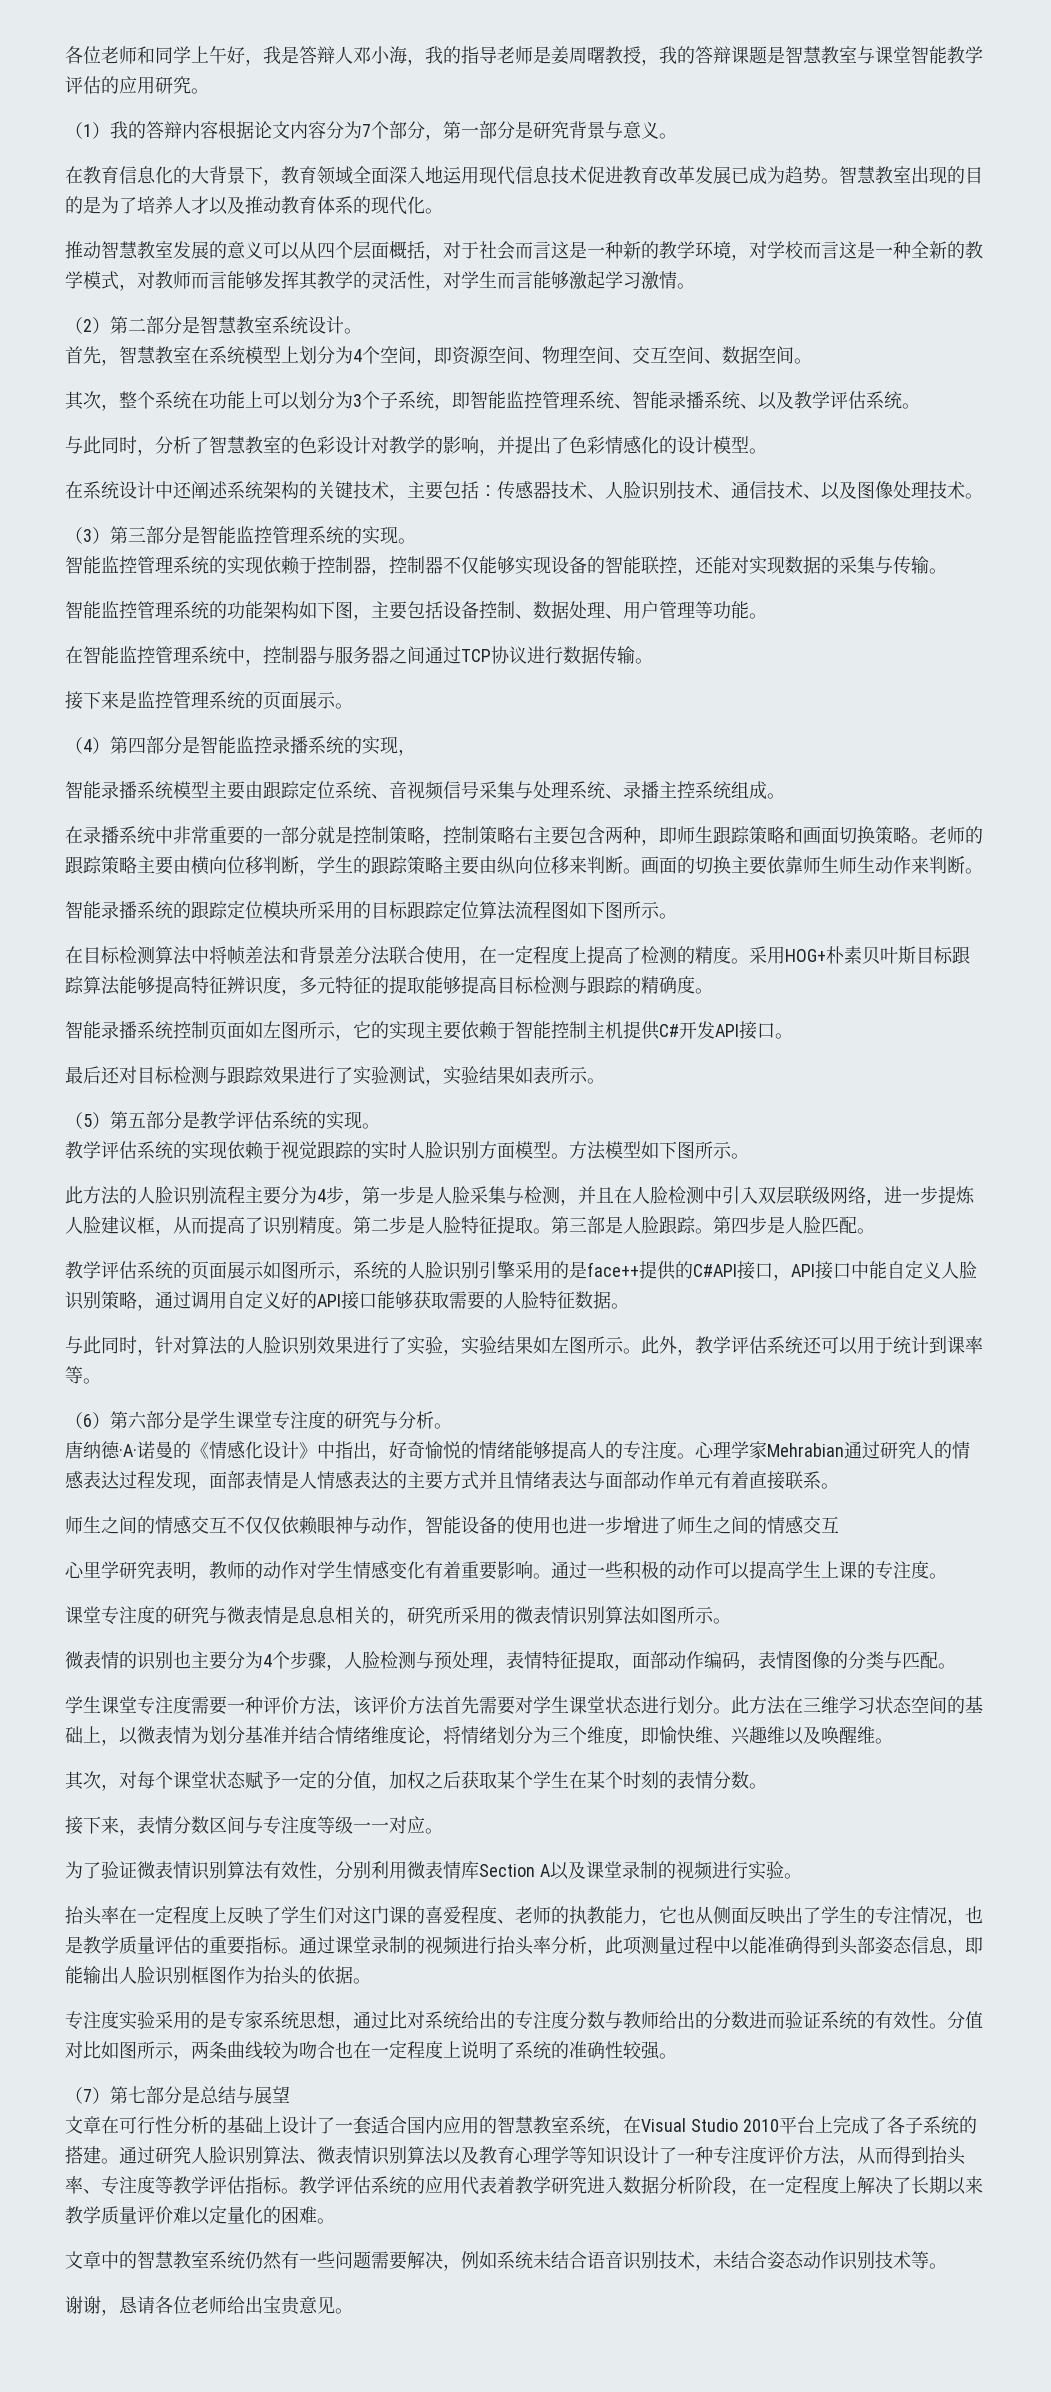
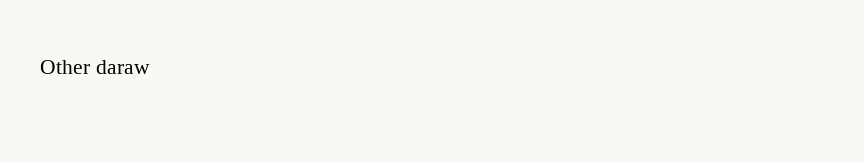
- 各位老师和同学上午好，我是答辩人邓小海，我的指导老师是姜周曙教授，我的答辩课题是智慧教室与课堂智能教学评估的应用研究。
- （1）我的答辩内容根据论文内容分为7个部分，第一部分是研究背景与意义。
- 在教育信息化的大背景下，教育领域全面深入地运用现代信息技术促进教育改革发展已成为趋势。智慧教室出现的目的是为了培养人才以及推动教育体系的现代化。
- 推动智慧教室发展的意义可以从四个层面概括，对于社会而言这是一种新的教学环境，对学校而言这是一种全新的教学模式，对教师而言能够发挥其教学的灵活性，对学生而言能够激起学习激情。
- （2）第二部分是智慧教室系统设计。
- 首先，智慧教室在系统模型上划分为4个空间，即资源空间、物理空间、交互空间、数据空间。
- 其次，整个系统在功能上可以划分为3个子系统，即智能监控管理系统、智能录播系统、以及教学评估系统。
- 与此同时，分析了智慧教室的色彩设计对教学的影响，并提出了色彩情感化的设计模型。
- 在系统设计中还阐述系统架构的关键技术，主要包括：传感器技术、人脸识别技术、通信技术、以及图像处理技术。
- （3）第三部分是智能监控管理系统的实现。
- 智能监控管理系统的实现依赖于控制器，控制器不仅能够实现设备的智能联控，还能对实现数据的采集与传输。
- 智能监控管理系统的功能架构如下图，主要包括设备控制、数据处理、用户管理等功能。
- 在智能监控管理系统中，控制器与服务器之间通过TCP协议进行数据传输。
- 接下来是监控管理系统的页面展示。
- （4）第四部分是智能监控录播系统的实现，
- 智能录播系统模型主要由跟踪定位系统、音视频信号采集与处理系统、录播主控系统组成。
- 在录播系统中非常重要的一部分就是控制策略，控制策略右主要包含两种，即师生跟踪策略和画面切换策略。老师的跟踪策略主要由横向位移判断，学生的跟踪策略主要由纵向位移来判断。画面的切换主要依靠师生师生动作来判断。
- 智能录播系统的跟踪定位模块所采用的目标跟踪定位算法流程图如下图所示。
- 在目标检测算法中将帧差法和背景差分法联合使用，在一定程度上提高了检测的精度。采用HOG+朴素贝叶斯目标跟踪算法能够提高特征辨识度，多元特征的提取能够提高目标检测与跟踪的精确度。
- 智能录播系统控制页面如左图所示，它的实现主要依赖于智能控制主机提供C#开发API接口。
- 最后还对目标检测与跟踪效果进行了实验测试，实验结果如表所示。
- （5）第五部分是教学评估系统的实现。
- 教学评估系统的实现依赖于视觉跟踪的实时人脸识别方面模型。方法模型如下图所示。
- 此方法的人脸识别流程主要分为4步，第一步是人脸采集与检测，并且在人脸检测中引入双层联级网络，进一步提炼人脸建议框，从而提高了识别精度。第二步是人脸特征提取。第三部是人脸跟踪。第四步是人脸匹配。
- 教学评估系统的页面展示如图所示，系统的人脸识别引擎采用的是face++提供的C#API接口，API接口中能自定义人脸识别策略，通过调用自定义好的API接口能够获取需要的人脸特征数据。
- 与此同时，针对算法的人脸识别效果进行了实验，实验结果如左图所示。此外，教学评估系统还可以用于统计到课率等。
- （6）第六部分是学生课堂专注度的研究与分析。
- 唐纳德·A·诺曼的《情感化设计》中指出，好奇愉悦的情绪能够提高人的专注度。心理学家Mehrabian通过研究人的情感表达过程发现，面部表情是人情感表达的主要方式并且情绪表达与面部动作单元有着直接联系。
- 师生之间的情感交互不仅仅依赖眼神与动作，智能设备的使用也进一步增进了师生之间的情感交互
- 心里学研究表明，教师的动作对学生情感变化有着重要影响。通过一些积极的动作可以提高学生上课的专注度。
- 课堂专注度的研究与微表情是息息相关的，研究所采用的微表情识别算法如图所示。
- 微表情的识别也主要分为4个步骤，人脸检测与预处理，表情特征提取，面部动作编码，表情图像的分类与匹配。
- 学生课堂专注度需要一种评价方法，该评价方法首先需要对学生课堂状态进行划分。此方法在三维学习状态空间的基础上，以微表情为划分基准并结合情绪维度论，将情绪划分为三个维度，即愉快维、兴趣维以及唤醒维。
- 其次，对每个课堂状态赋予一定的分值，加权之后获取某个学生在某个时刻的表情分数。
- 接下来，表情分数区间与专注度等级一一对应。
- 为了验证微表情识别算法有效性，分别利用微表情库Section A以及课堂录制的视频进行实验。
- 抬头率在一定程度上反映了学生们对这门课的喜爱程度、老师的执教能力，它也从侧面反映出了学生的专注情况，也是教学质量评估的重要指标。通过课堂录制的视频进行抬头率分析，此项测量过程中以能准确得到头部姿态信息，即能输出人脸识别框图作为抬头的依据。
- 专注度实验采用的是专家系统思想，通过比对系统给出的专注度分数与教师给出的分数进而验证系统的有效性。分值对比如图所示，两条曲线较为吻合也在一定程度上说明了系统的准确性较强。
- （7）第七部分是总结与展望
- 文章在可行性分析的基础上设计了一套适合国内应用的智慧教室系统，在Visual Studio 2010平台上完成了各子系统的搭建。通过研究人脸识别算法、微表情识别算法以及教育心理学等知识设计了一种专注度评价方法，从而得到抬头率、专注度等教学评估指标。教学评估系统的应用代表着教学研究进入数据分析阶段，在一定程度上解决了长期以来教学质量评价难以定量化的困难。
- 文章中的智慧教室系统仍然有一些问题需要解决，例如系统未结合语音识别技术，未结合姿态动作识别技术等。
- 谢谢，恳请各位老师给出宝贵意见。
+ Other daraw

